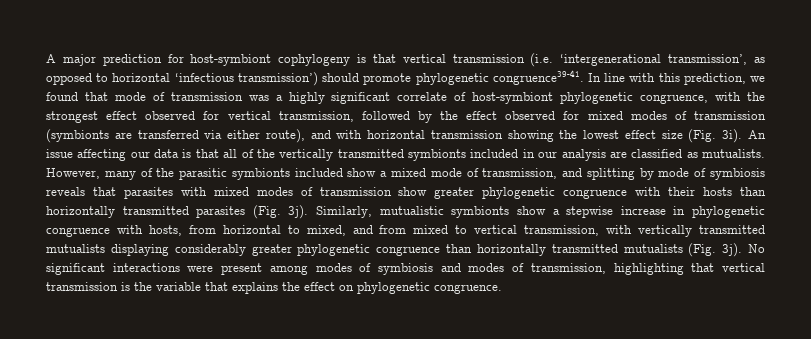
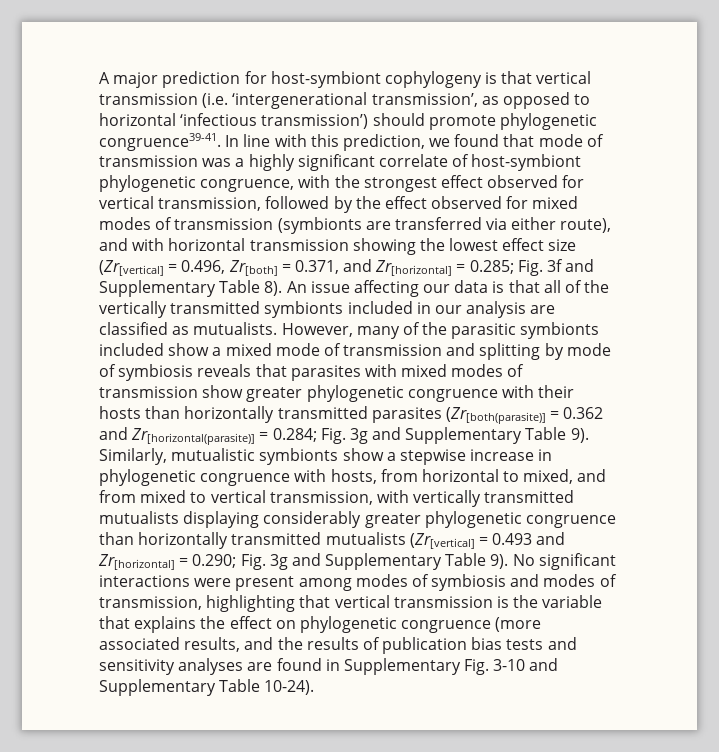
- In line with this prediction, we found that mode of transmission was a highly significant correlate of host-symbiont phylogenetic congruence, with the strongest effect observed for vertical transmission, followed by the effect observed for mixed modes of transmission (symbionts are transferred via either route), and with horizontal transmission showing the lowest effect size (Fig. 3i).
+ In line with this prediction, we found that mode of transmission was a highly significant correlate of host-symbiont phylogenetic congruence, with the strongest effect observed for vertical transmission, followed by the effect observed for mixed modes of transmission (symbionts are transferred via either route), and with horizontal transmission showing the lowest effect size (Zr[vertical] = 0.496, Zr[both] = 0.371, and Zr[horizontal] = 0.285; Fig. 3f and Supplementary Table 8).
- However, many of the parasitic symbionts included show a mixed mode of transmission, and splitting by mode of symbiosis reveals that parasites with mixed modes of transmission show greater phylogenetic congruence with their hosts than horizontally transmitted parasites (Fig. 3j).
+ However, many of the parasitic symbionts included show a mixed mode of transmission and splitting by mode of symbiosis reveals that parasites with mixed modes of transmission show greater phylogenetic congruence with their hosts than horizontally transmitted parasites (Zr[both(parasite)] = 0.362 and Zr[horizontal(parasite)] = 0.284; Fig. 3g and Supplementary Table 9).
- Similarly, mutualistic symbionts show a stepwise increase in phylogenetic congruence with hosts, from horizontal to mixed, and from mixed to vertical transmission, with vertically transmitted mutualists displaying considerably greater phylogenetic congruence than horizontally transmitted mutualists (Fig. 3j).
+ Similarly, mutualistic symbionts show a stepwise increase in phylogenetic congruence with hosts, from horizontal to mixed, and from mixed to vertical transmission, with vertically transmitted mutualists displaying considerably greater phylogenetic congruence than horizontally transmitted mutualists (Zr[vertical] = 0.493 and Zr[horizontal] = 0.290; Fig. 3g and Supplementary Table 9).
- No significant interactions were present among modes of symbiosis and modes of transmission, highlighting that vertical transmission is the variable that explains the effect on phylogenetic congruence.
+ No significant interactions were present among modes of symbiosis and modes of transmission, highlighting that vertical transmission is the variable that explains the effect on phylogenetic congruence (more associated results, and the results of publication bias tests and sensitivity analyses are found in Supplementary Fig. 3-10 and Supplementary Table 10-24).

